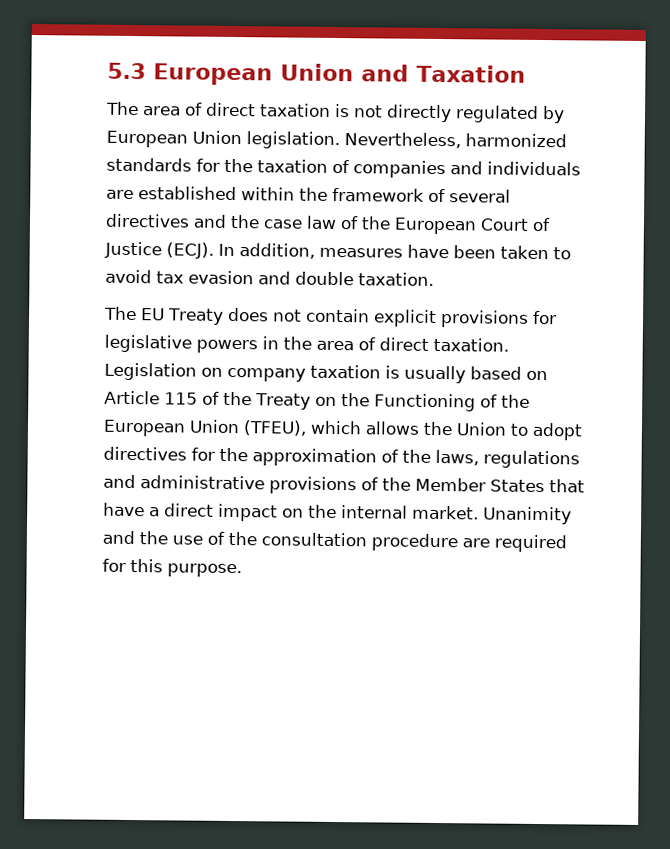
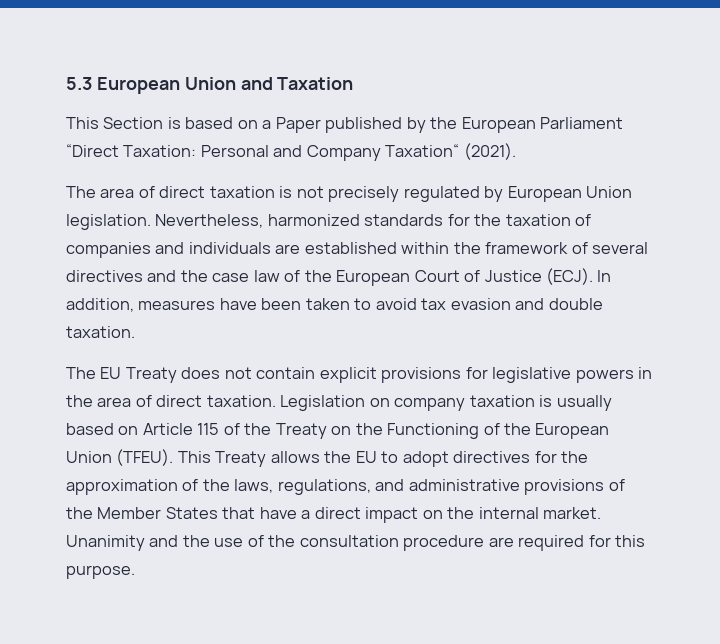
+ This Section is based on a Paper published by the European Parliament “Direct Taxation: Personal and Company Taxation“ (2021).
- The area of direct taxation is not directly regulated by European Union legislation.
+ The area of direct taxation is not precisely regulated by European Union legislation.
- Legislation on company taxation is usually based on Article 115 of the Treaty on the Functioning of the European Union (TFEU), which allows the Union to adopt directives for the approximation of the laws, regulations and administrative provisions of the Member States that have a direct impact on the internal market.
+ Legislation on company taxation is usually based on Article 115 of the Treaty on the Functioning of the European Union (TFEU). This Treaty allows the EU to adopt directives for the approximation of the laws, regulations, and administrative provisions of the Member States that have a direct impact on the internal market.

